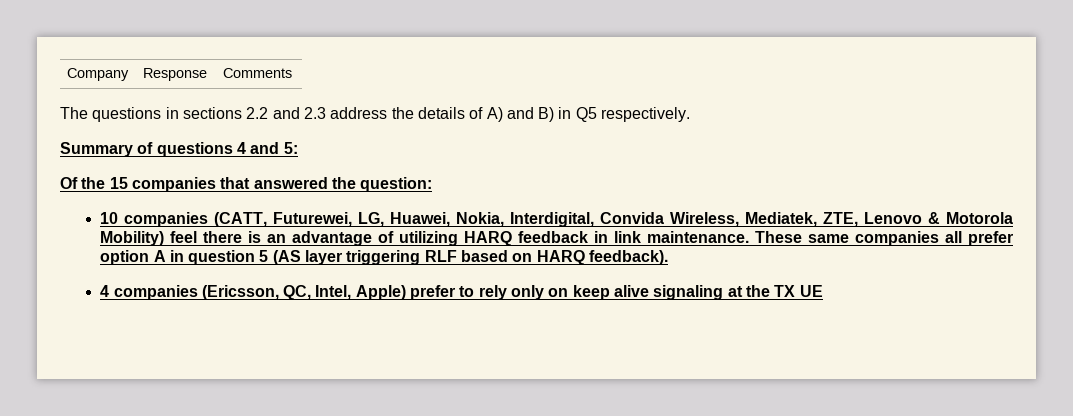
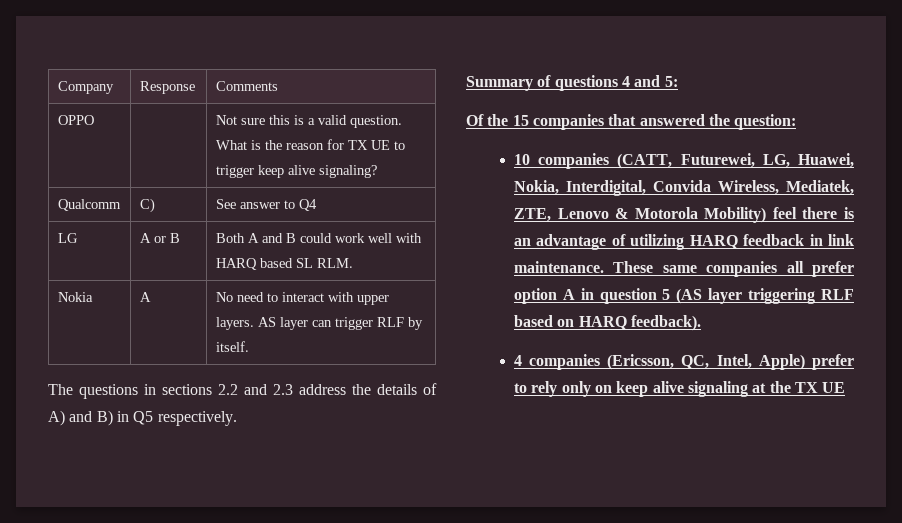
+ OPPO | | Not sure this is a valid question. What is the reason for TX UE to trigger keep alive signaling?
+ Qualcomm | C) | See answer to Q4
+ LG | A or B | Both A and B could work well with HARQ based SL RLM.
+ Nokia | A | No need to interact with upper layers. AS layer can trigger RLF by itself.

